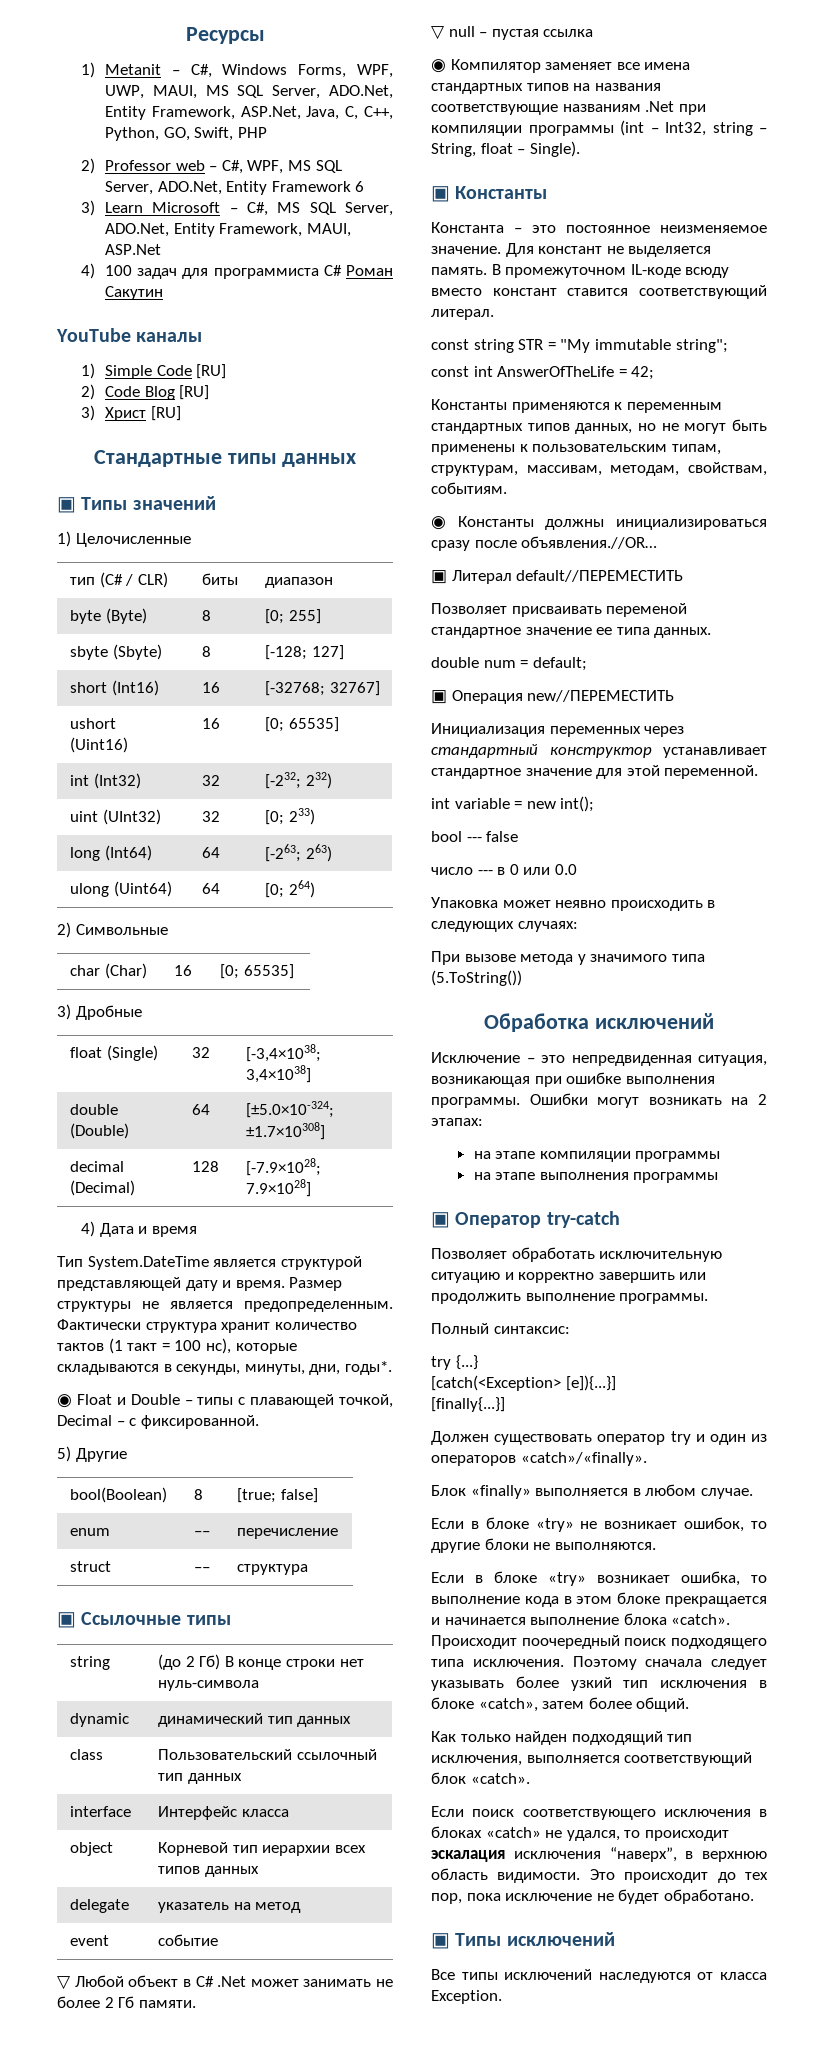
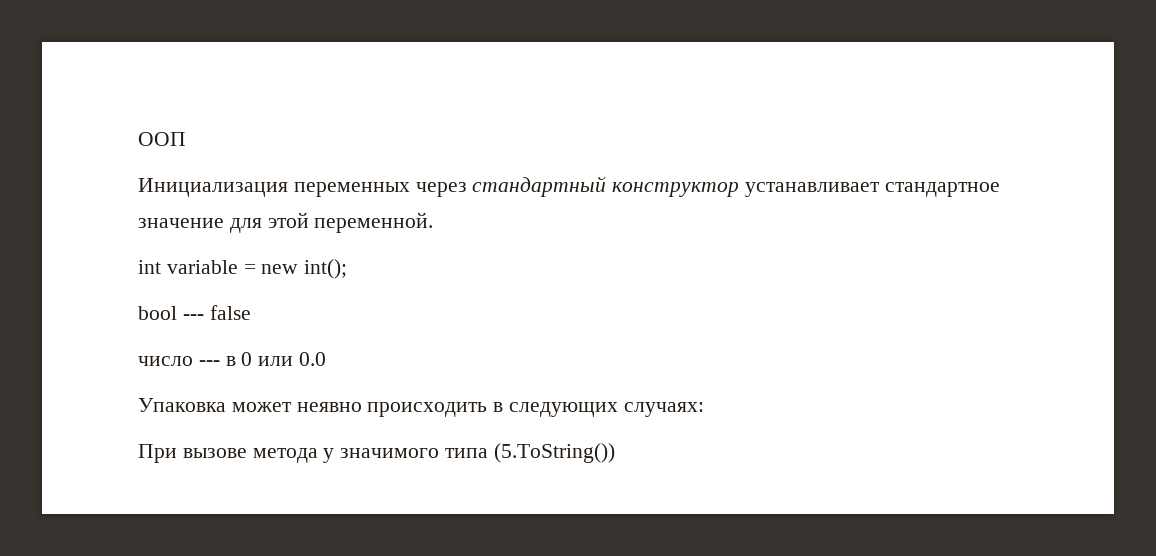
- Ресурсы
- 1) Metanit – C#, Windows Forms, WPF, UWP, MAUI, MS SQL Server, ADO.Net, Entity Framework, ASP.Net, Java, C, C++, Python, GO, Swift, PHP
- 2) Professor web – C#, WPF, MS SQL Server, ADO.Net, Entity Framework 6
- 3) Learn Microsoft – C#, MS SQL Server, ADO.Net, Entity Framework, MAUI, ASP.Net
- 4) 100 задач для программиста C# Роман Сакутин
- YouTube каналы
- 1) Simple Code [RU]
- 2) Code Blog [RU]
- 3) Христ [RU]
- Стандартные типы данных
- ▣ Типы значений
- 1) Целочисленные
- тип (C# / CLR) | биты | диапазон
- byte (Byte) | 8 | [0; 255]
- sbyte (Sbyte) | 8 | [-128; 127]
- short (Int16) | 16 | [-32768; 32767]
- ushort (Uint16) | 16 | [0; 65535]
- int (Int32) | 32 | [-232; 232)
- uint (UInt32) | 32 | [0; 233)
- long (Int64) | 64 | [-263; 263)
- ulong (Uint64) | 64 | [0; 264)
- 2) Символьные
- char (Char) | 16 | [0; 65535]
- 3) Дробные
- float (Single) | 32 | [-3,4×1038; 3,4×1038]
- double (Double) | 64 | [±5.0×10-324; ±1.7×10308]
- decimal (Decimal) | 128 | [-7.9×1028; 7.9×1028]
- 4) Дата и время
- Тип System.DateTime является структурой представляющей дату и время. Размер структуры не является предопределенным. Фактически структура хранит количество тактов (1 такт = 100 нс), которые складываются в секунды, минуты, дни, годы*.
- ◉ Float и Double – типы с плавающей точкой, Decimal – с фиксированной.
- 5) Другие
- bool(Boolean) | 8 | [true; false]
- enum | –– | перечисление
- struct | –– | структура
- ▣ Ссылочные типы
- string | (до 2 Гб) В конце строки нет нуль-символа
- dynamic | динамический тип данных
- class | Пользовательский ссылочный тип данных
- interface | Интерфейс класса
- object | Корневой тип иерархии всех типов данных
- delegate | указатель на метод
- event | событие
- ▽ Любой объект в C# .Net может занимать не более 2 Гб памяти.
- ▽ null – пустая ссылка
- ◉ Компилятор заменяет все имена стандартных типов на названия соответствующие названиям .Net при компиляции программы (int – Int32, string – String, float – Single).
- ▣ Константы
- Константа – это постоянное неизменяемое значение. Для констант не выделяется память. В промежуточном IL-коде всюду вместо констант ставится соответствующий литерал.
- const string STR = "My immutable string";
- const int AnswerOfTheLife = 42;
- Константы применяются к переменным стандартных типов данных, но не могут быть применены к пользовательским типам, структурам, массивам, методам, свойствам, событиям.
- ◉ Константы должны инициализироваться сразу после объявления.//OR…
- ▣ Литерал default//ПЕРЕМЕСТИТЬ
- Позволяет присваивать переменой стандартное значение ее типа данных.
- double num = default;
- ▣ Операция new//ПЕРЕМЕСТИТЬ
+ ООП
- Обработка исключений
- Исключение – это непредвиденная ситуация, возникающая при ошибке выполнения программы. Ошибки могут возникать на 2 этапах:
- на этапе компиляции программы
- на этапе выполнения программы
- ▣ Оператор try-catch
- Позволяет обработать исключительную ситуацию и корректно завершить или продолжить выполнение программы.
- Полный синтаксис:
- try {...}
- [catch(<Exception> [e]){...}]
- [finally{...}]
- Должен существовать оператор try и один из операторов «catch»/«finally».
- Блок «finally» выполняется в любом случае.
- Если в блоке «try» не возникает ошибок, то другие блоки не выполняются.
- Если в блоке «try» возникает ошибка, то выполнение кода в этом блоке прекращается и начинается выполнение блока «catch». Происходит поочередный поиск подходящего типа исключения. Поэтому сначала следует указывать более узкий тип исключения в блоке «catch», затем более общий.
- Как только найден подходящий тип исключения, выполняется соответствующий блок «catch».
- Если поиск соответствующего исключения в блоках «catch» не удался, то происходит эскалация исключения “наверх”, в верхнюю область видимости. Это происходит до тех пор, пока исключение не будет обработано.
- ▣ Типы исключений
- Все типы исключений наследуются от класса Exception.

